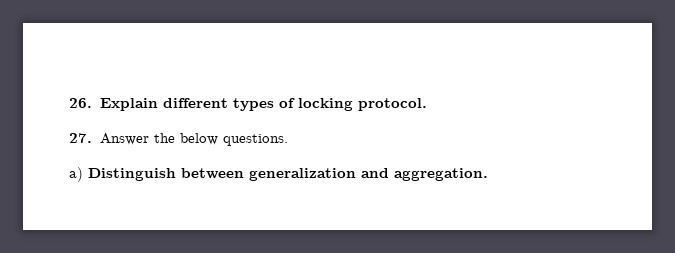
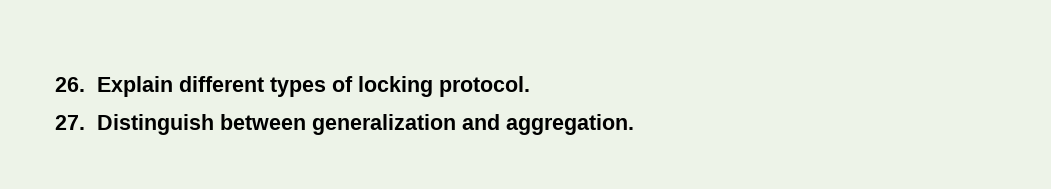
- 27. Answer the below questions.
- a) Distinguish between generalization and aggregation.
+ 27. Distinguish between generalization and aggregation.

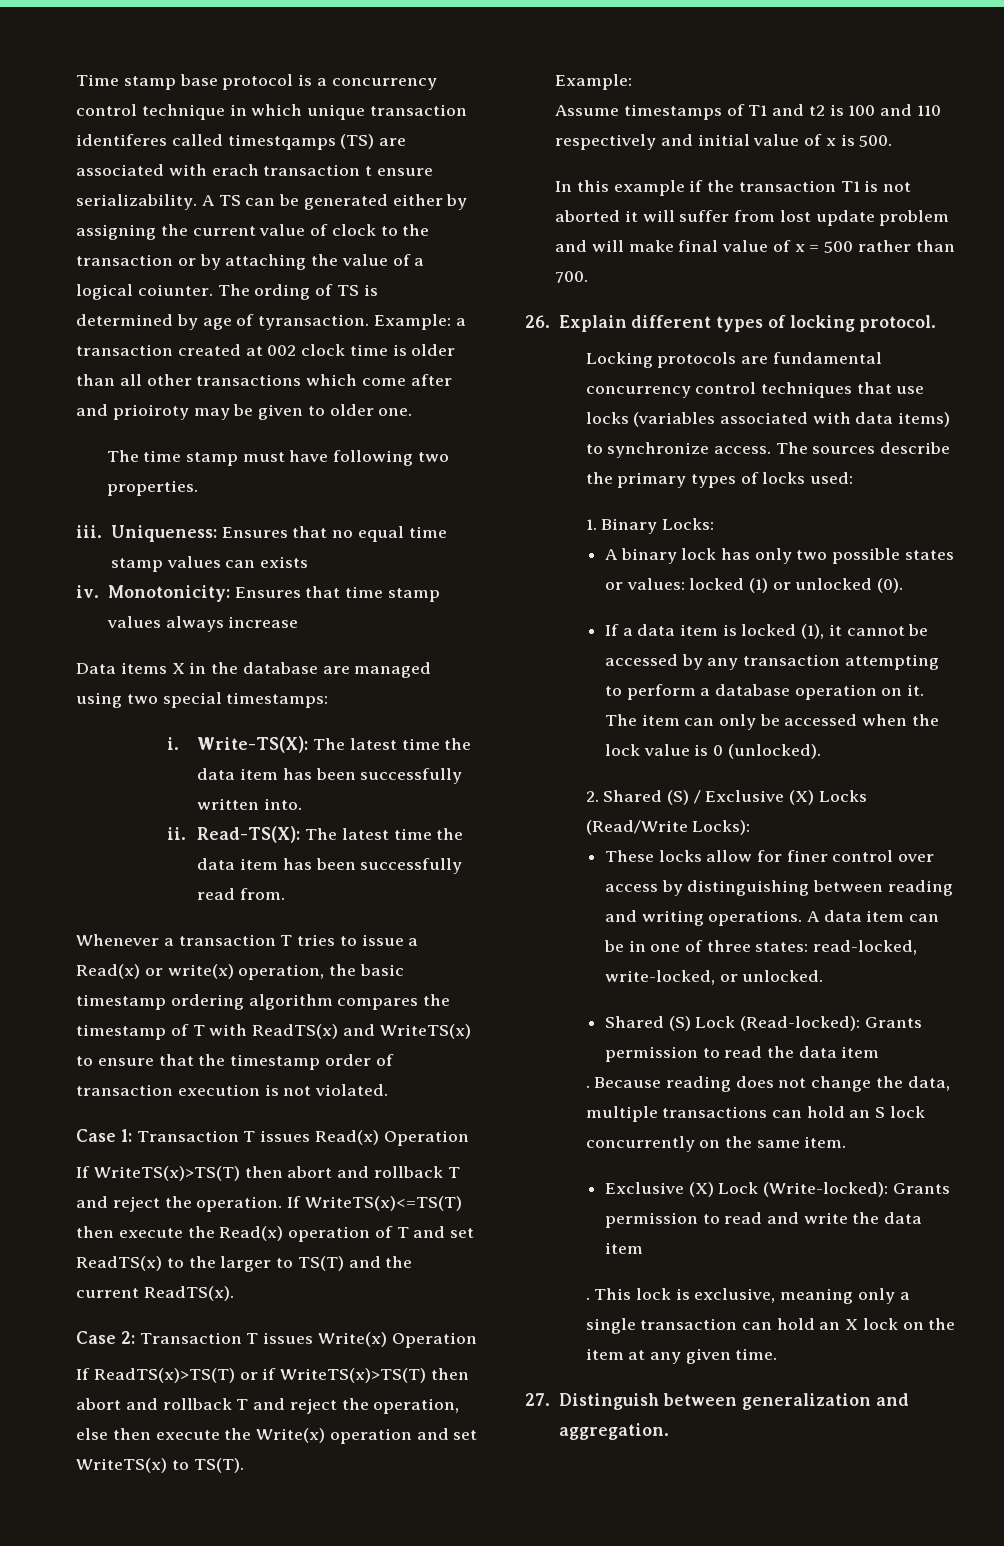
+ Time stamp base protocol is a concurrency control technique in which unique transaction identiferes called timestqamps (TS) are associated with erach transaction t ensure serializability. A TS can be generated either by assigning the current value of clock to the transaction or by attaching the value of a logical coiunter. The ording of TS is determined by age of tyransaction. Example: a transaction created at 002 clock time is older than all other transactions which come after and prioiroty may be given to older one.
+ The time stamp must have following two properties.
+ iii. Uniqueness: Ensures that no equal time stamp values can exists
+ iv. Monotonicity: Ensures that time stamp values always increase
+ Data items X in the database are managed using two special timestamps:
+ i. Write-TS(X): The latest time the data item has been successfully written into.
+ ii. Read-TS(X): The latest time the data item has been successfully read from.
+ Whenever a transaction T tries to issue a Read(x) or write(x) operation, the basic timestamp ordering algorithm compares the timestamp of T with ReadTS(x) and WriteTS(x) to ensure that the timestamp order of transaction execution is not violated.
+ Case 1: Transaction T issues Read(x) Operation
+ If WriteTS(x)>TS(T) then abort and rollback T and reject the operation. If WriteTS(x)<=TS(T) then execute the Read(x) operation of T and set ReadTS(x) to the larger to TS(T) and the current ReadTS(x).
+ Case 2: Transaction T issues Write(x) Operation
+ If ReadTS(x)>TS(T) or if WriteTS(x)>TS(T) then abort and rollback T and reject the operation, else then execute the Write(x) operation and set WriteTS(x) to TS(T).
+ Example:
+ Assume timestamps of T1 and t2 is 100 and 110 respectively and initial value of x is 500.
+ In this example if the transaction T1 is not aborted it will suffer from lost update problem and will make final value of x = 500 rather than 700.
+ Locking protocols are fundamental concurrency control techniques that use locks (variables associated with data items) to synchronize access. The sources describe the primary types of locks used:
+ 1. Binary Locks:
+ A binary lock has only two possible states or values: locked (1) or unlocked (0).
+ If a data item is locked (1), it cannot be accessed by any transaction attempting to perform a database operation on it. The item can only be accessed when the lock value is 0 (unlocked).
+ 2. Shared (S) / Exclusive (X) Locks (Read/Write Locks):
+ These locks allow for finer control over access by distinguishing between reading and writing operations. A data item can be in one of three states: read-locked, write-locked, or unlocked.
+ Shared (S) Lock (Read-locked): Grants permission to read the data item
+ . Because reading does not change the data, multiple transactions can hold an S lock concurrently on the same item.
+ Exclusive (X) Lock (Write-locked): Grants permission to read and write the data item
+ . This lock is exclusive, meaning only a single transaction can hold an X lock on the item at any given time.

